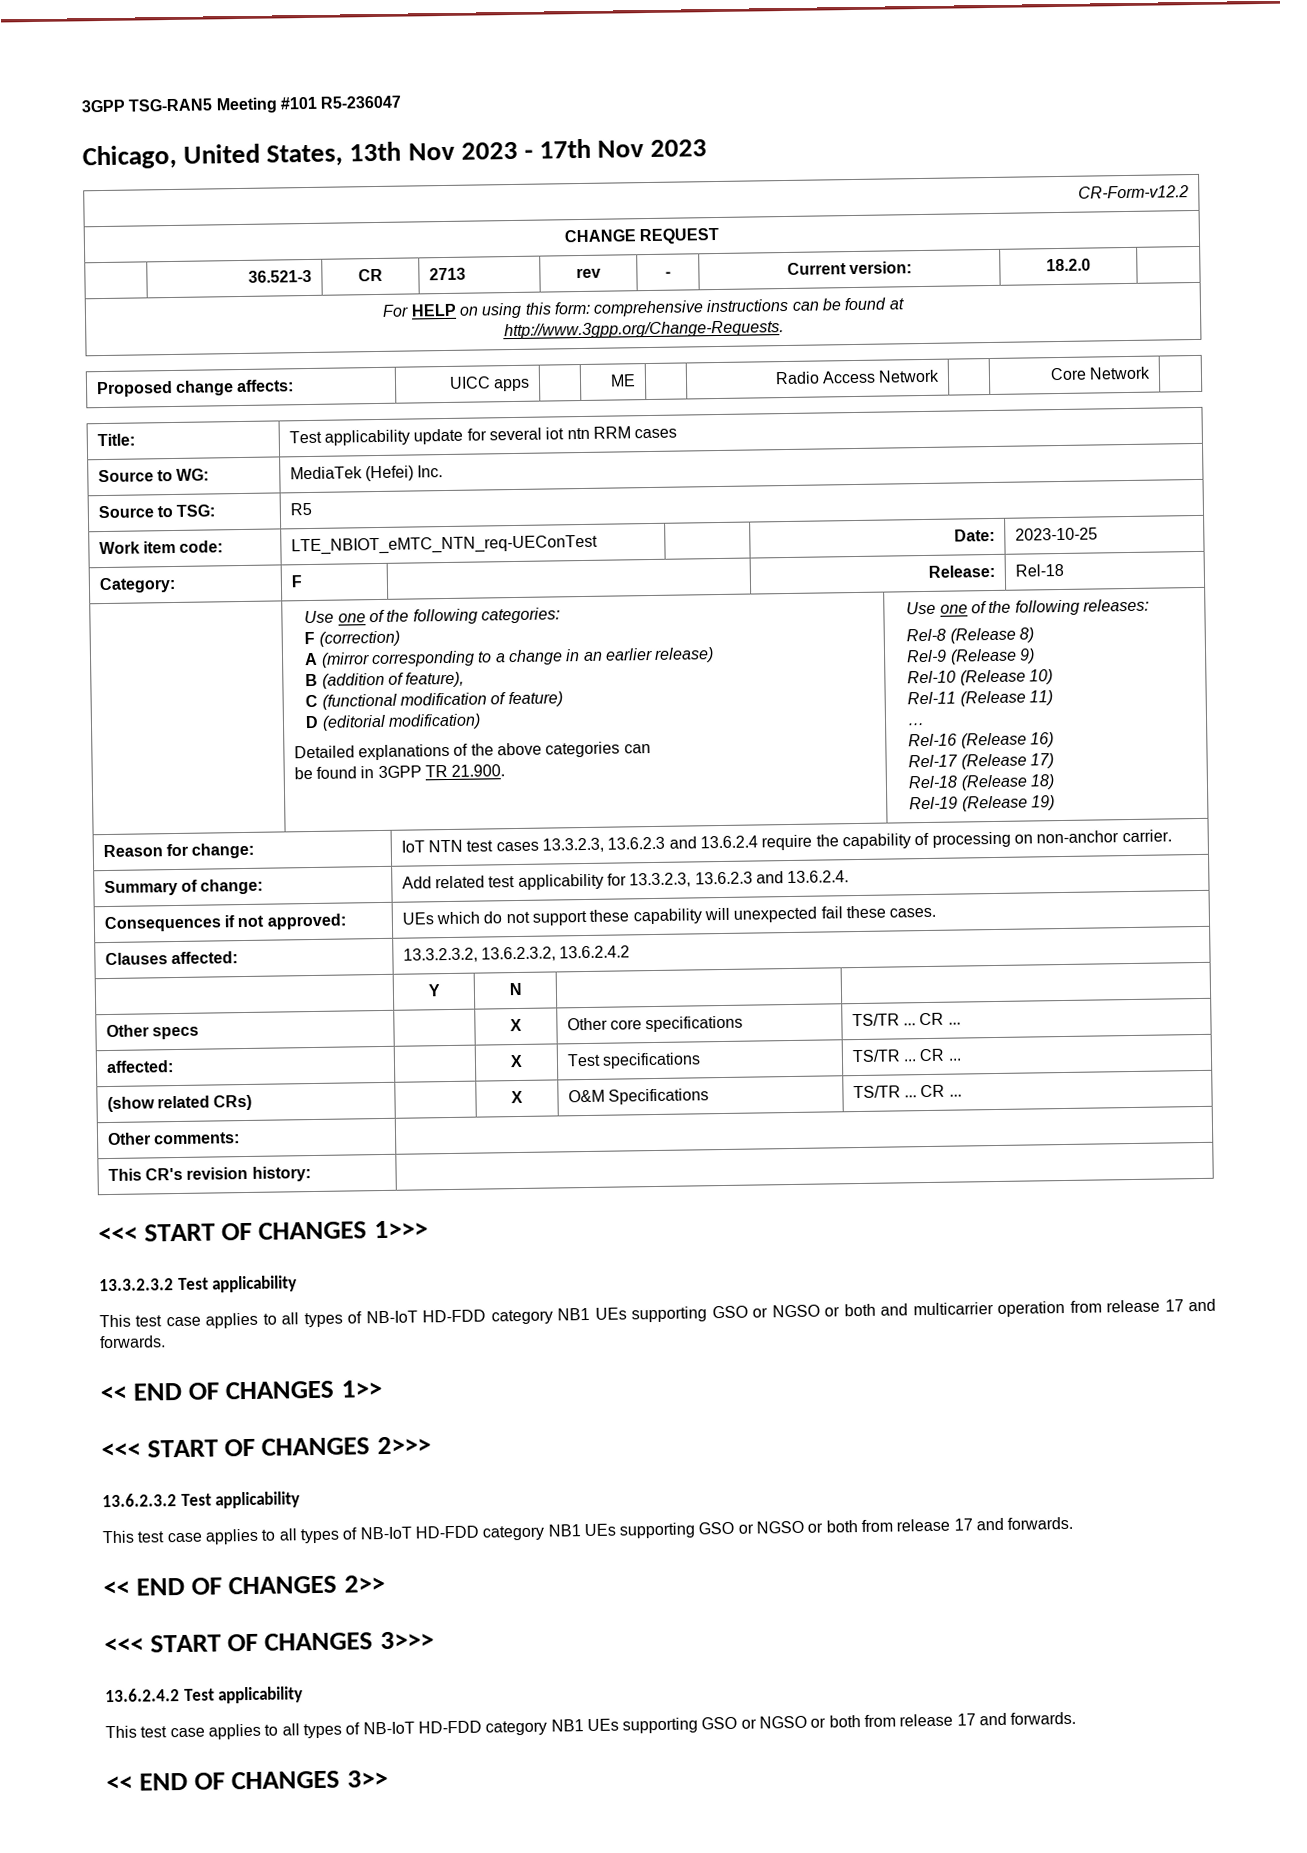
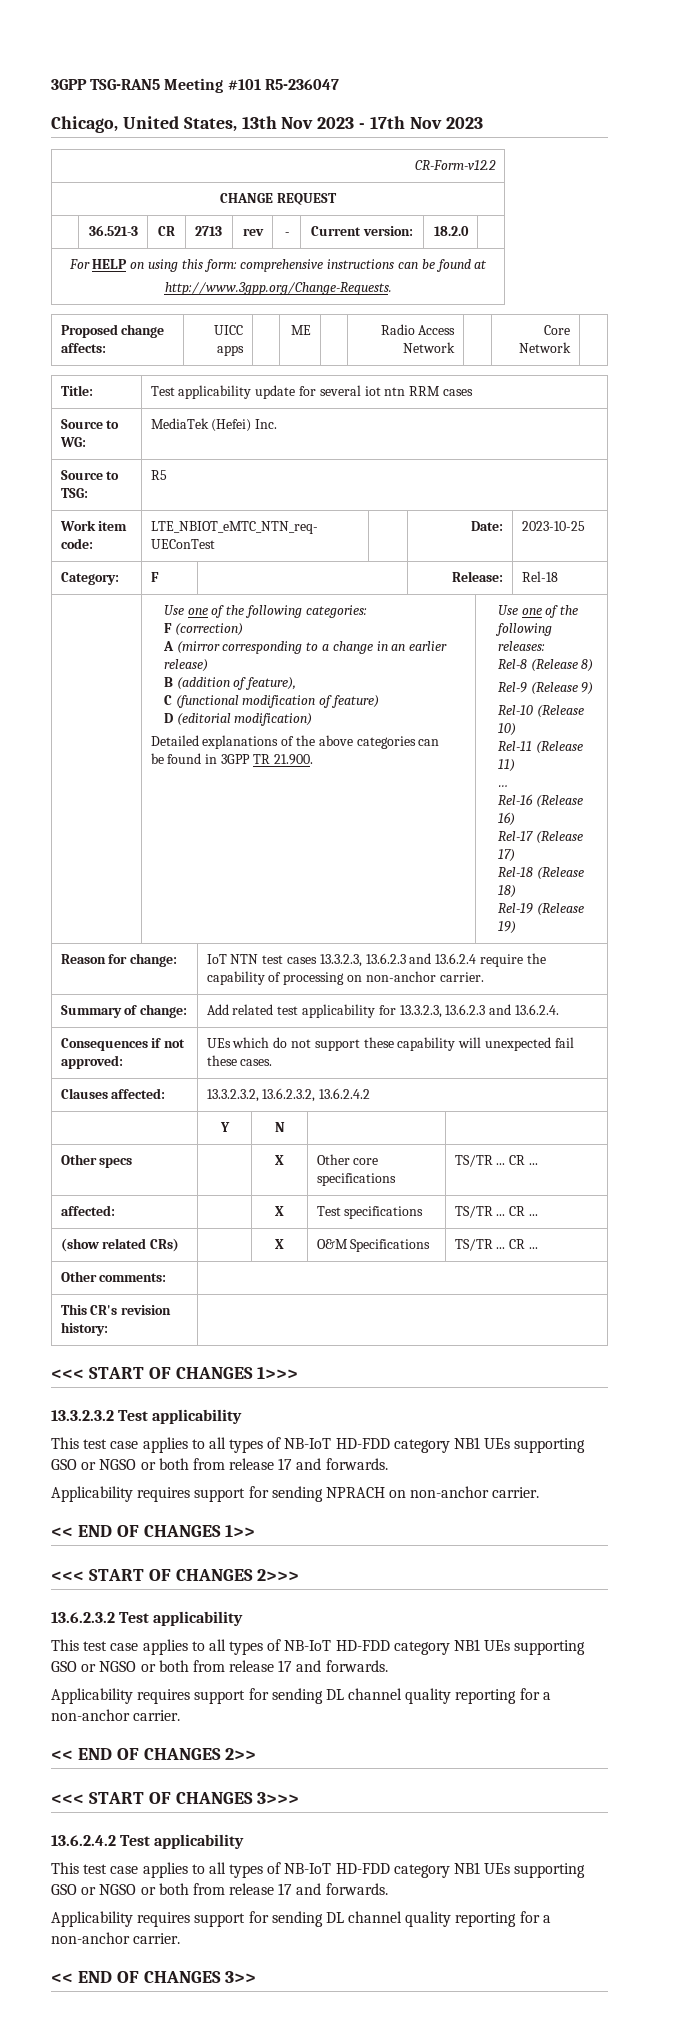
  13.3.2.3.2 Test applicability
- This test case applies to all types of NB-IoT HD-FDD category NB1 UEs supporting GSO or NGSO or both and multicarrier operation from release 17 and forwards.
+ This test case applies to all types of NB-IoT HD-FDD category NB1 UEs supporting GSO or NGSO or both from release 17 and forwards.
+ Applicability requires support for sending NPRACH on non-anchor carrier.
  13.6.2.3.2 Test applicability
  This test case applies to all types of NB-IoT HD-FDD category NB1 UEs supporting GSO or NGSO or both from release 17 and forwards.
+ Applicability requires support for sending DL channel quality reporting for a non-anchor carrier.
  13.6.2.4.2 Test applicability
  This test case applies to all types of NB-IoT HD-FDD category NB1 UEs supporting GSO or NGSO or both from release 17 and forwards.
+ Applicability requires support for sending DL channel quality reporting for a non-anchor carrier.

